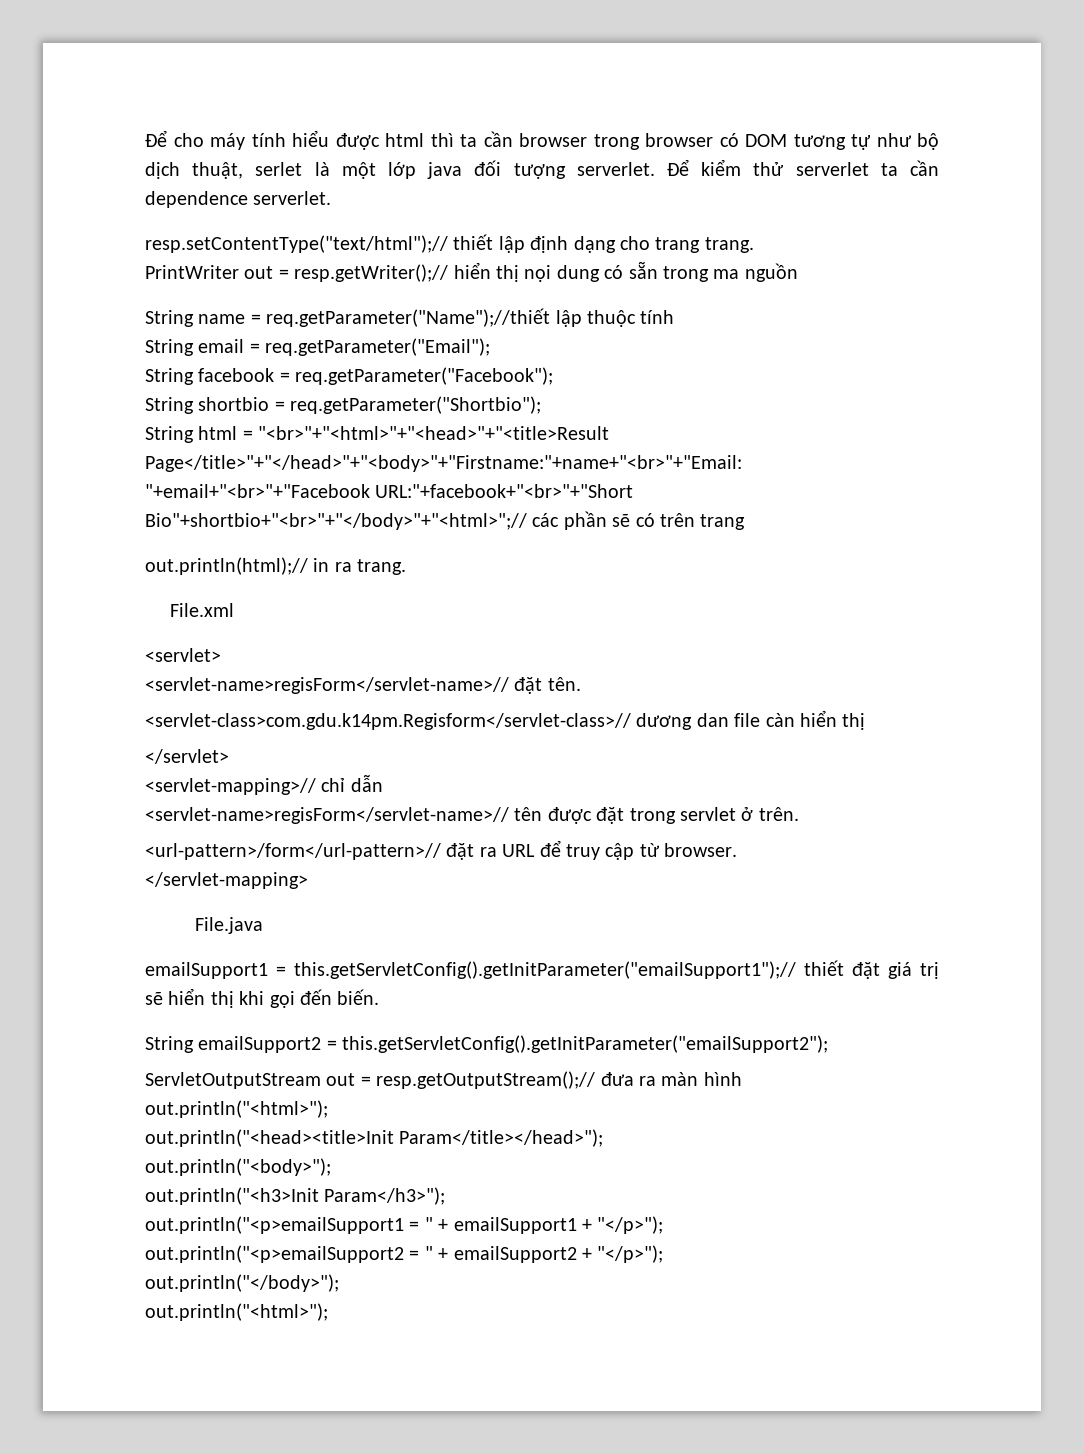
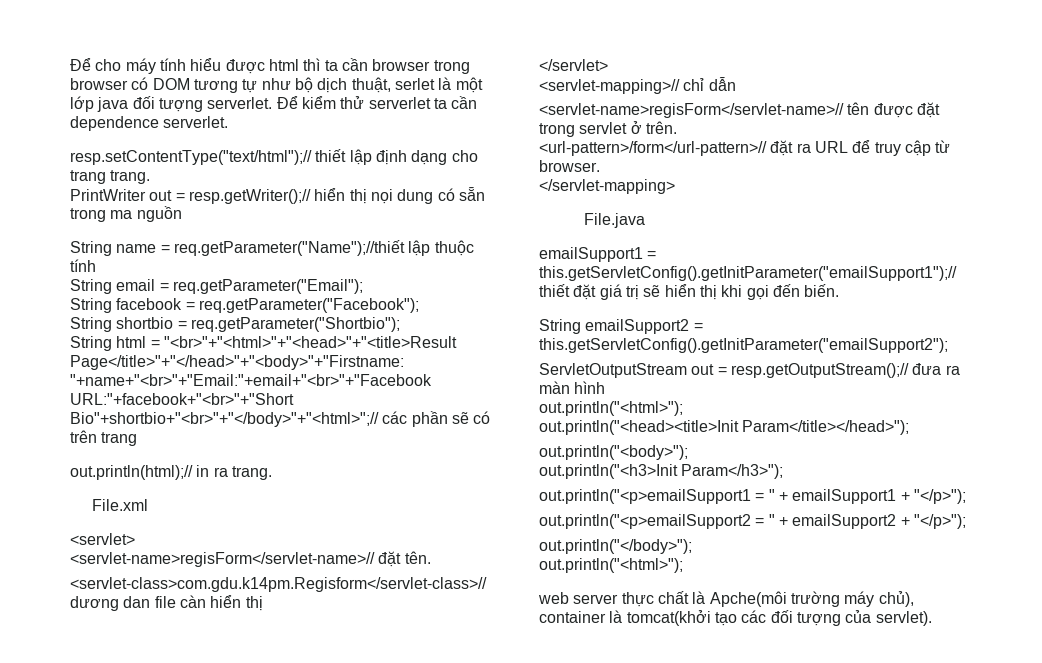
+ web server thực chất là Apche(môi trường máy chủ), container là tomcat(khởi tạo các đối tượng của servlet).

